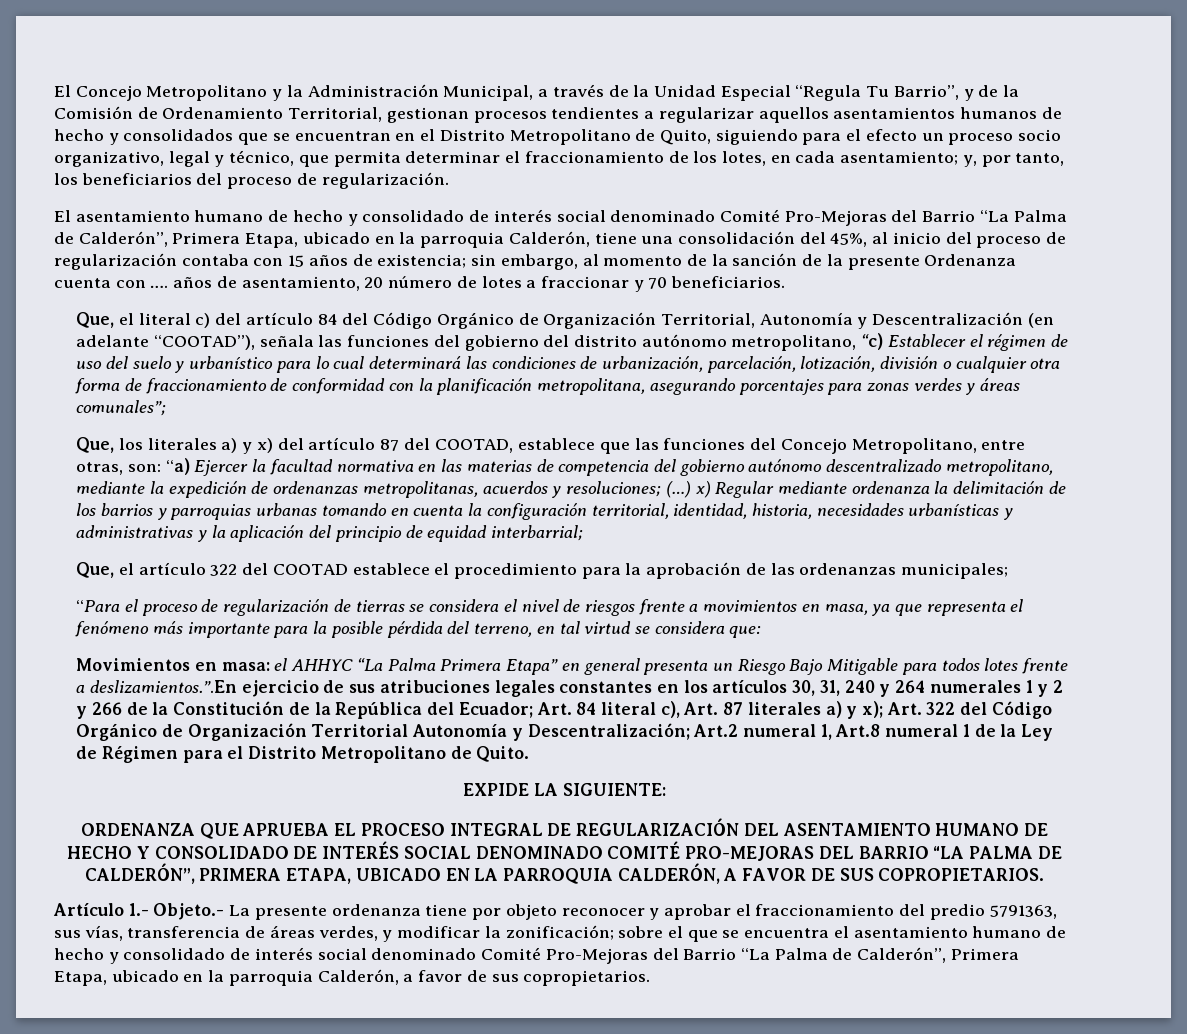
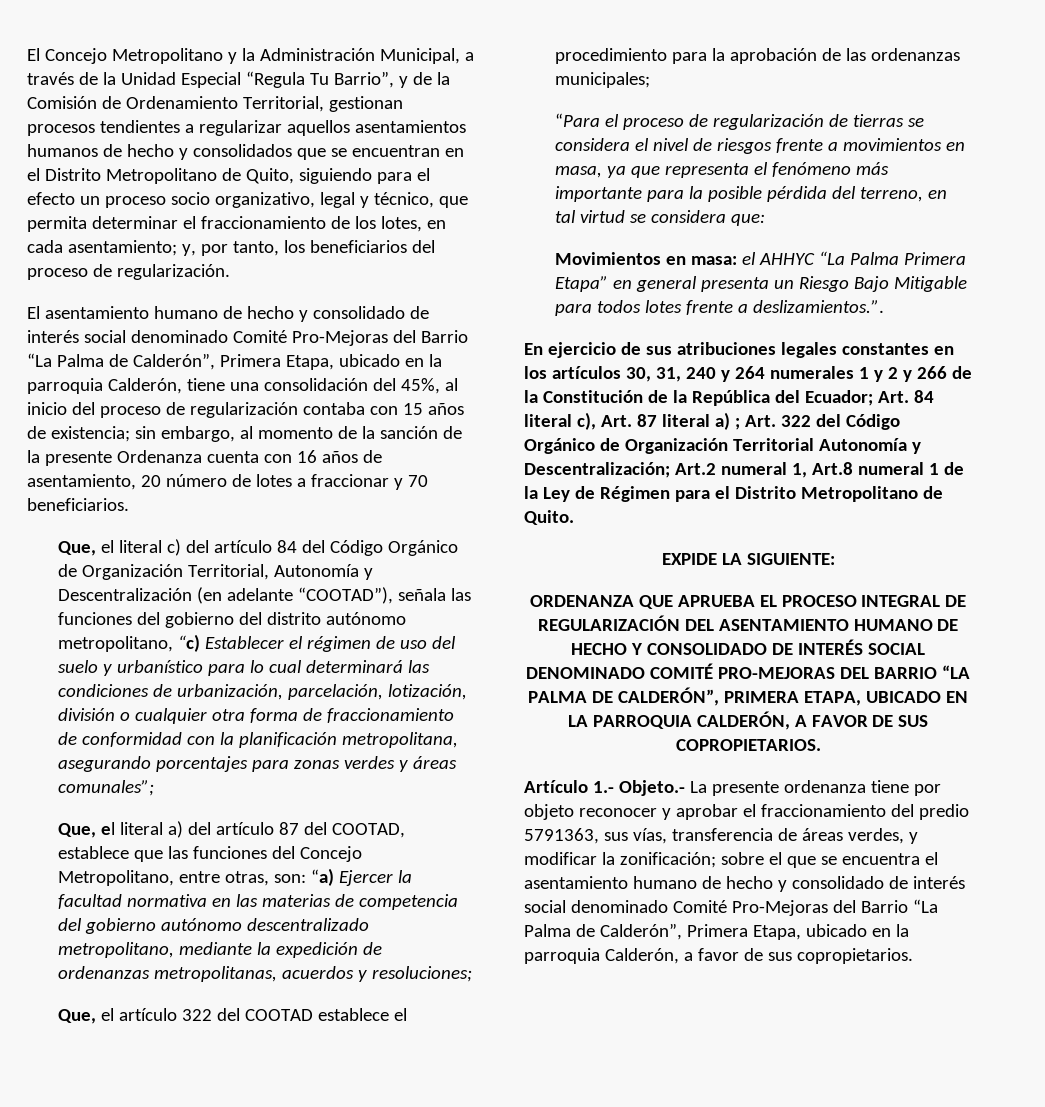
- sin embargo, al momento de la sanción de la presente Ordenanza cuenta con …. años de asentamiento, 20 número de lotes a fraccionar y 70 beneficiarios.
+ sin embargo, al momento de la sanción de la presente Ordenanza cuenta con 16 años de asentamiento, 20 número de lotes a fraccionar y 70 beneficiarios.
- Que, los literales a) y x) del artículo 87 del COOTAD, establece que las funciones del Concejo Metropolitano, entre otras, son: “a) Ejercer la facultad normativa en las materias de competencia del gobierno autónomo descentralizado metropolitano, mediante la expedición de ordenanzas metropolitanas, acuerdos y resoluciones; (…) x) Regular mediante ordenanza la delimitación de los barrios y parroquias urbanas tomando en cuenta la configuración territorial, identidad, historia, necesidades urbanísticas y administrativas y la aplicación del principio de equidad interbarrial;
+ Que, el literal a) del artículo 87 del COOTAD, establece que las funciones del Concejo Metropolitano, entre otras, son: “a) Ejercer la facultad normativa en las materias de competencia del gobierno autónomo descentralizado metropolitano, mediante la expedición de ordenanzas metropolitanas, acuerdos y resoluciones;
- el AHHYC “La Palma Primera Etapa” en general presenta un Riesgo Bajo Mitigable para todos lotes frente a deslizamientos.”.En ejercicio de sus atribuciones legales constantes en los artículos 30, 31, 240 y 264 numerales 1 y 2 y 266 de la Constitución de la República del Ecuador;
+ el AHHYC “La Palma Primera Etapa” en general presenta un Riesgo Bajo Mitigable para todos lotes frente a deslizamientos.”.
+ En ejercicio de sus atribuciones legales constantes en los artículos 30, 31, 240 y 264 numerales 1 y 2 y 266 de la Constitución de la República del Ecuador;
- Art. 84 literal c), Art. 87 literales a) y x);
+ Art. 84 literal c), Art. 87 literal a) ;

